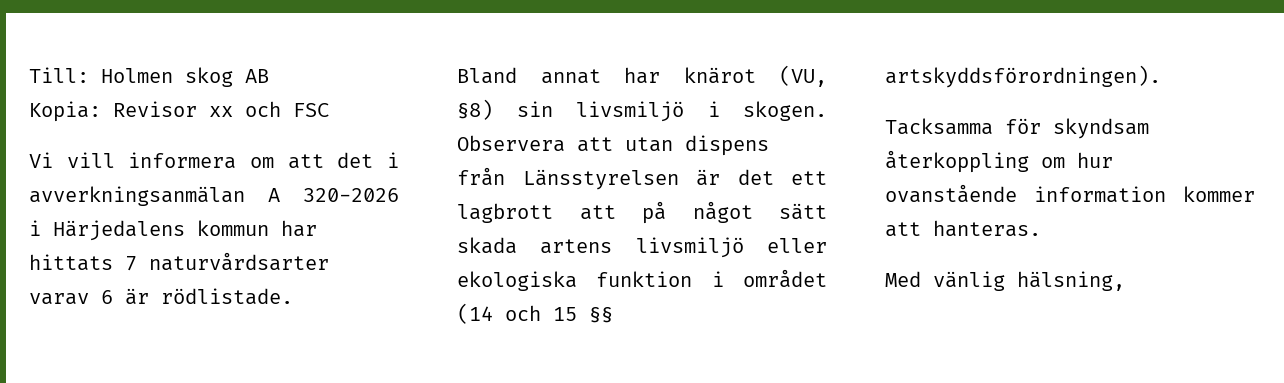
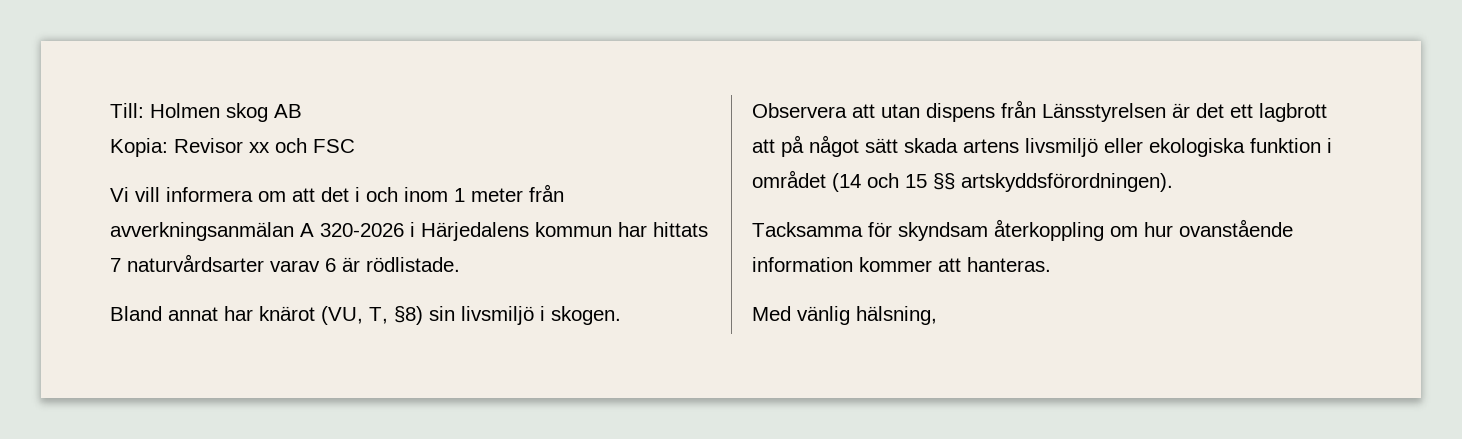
- Vi vill informera om att det i avverkningsanmälan A 320-2026 i Härjedalens kommun har hittats 7 naturvårdsarter varav 6 är rödlistade.
+ Vi vill informera om att det i och inom 1 meter från avverkningsanmälan A 320-2026 i Härjedalens kommun har hittats 7 naturvårdsarter varav 6 är rödlistade.
- Bland annat har knärot (VU, §8) sin livsmiljö i skogen.
+ Bland annat har knärot (VU, T, §8) sin livsmiljö i skogen.

